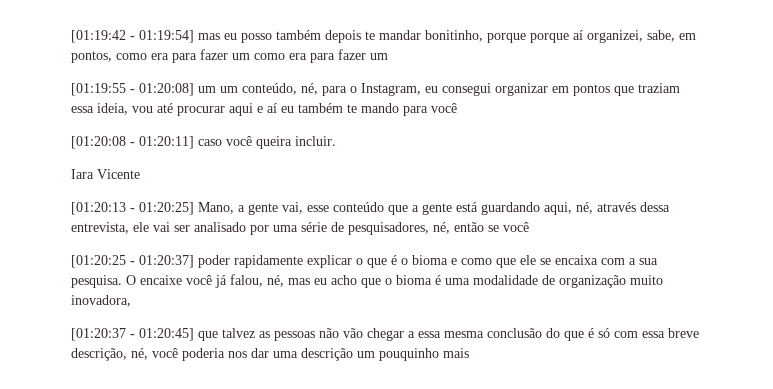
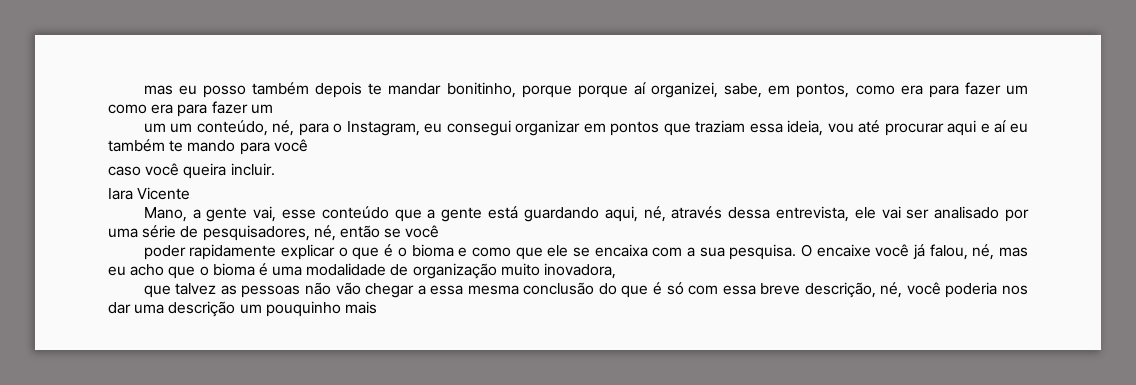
- [01:19:42 - 01:19:54] mas eu posso também depois te mandar bonitinho, porque porque aí organizei, sabe, em pontos, como era para fazer um como era para fazer um
+ mas eu posso também depois te mandar bonitinho, porque porque aí organizei, sabe, em pontos, como era para fazer um como era para fazer um
- [01:19:55 - 01:20:08] um um conteúdo, né, para o Instagram, eu consegui organizar em pontos que traziam essa ideia, vou até procurar aqui e aí eu também te mando para você
+ um um conteúdo, né, para o Instagram, eu consegui organizar em pontos que traziam essa ideia, vou até procurar aqui e aí eu também te mando para você
- [01:20:08 - 01:20:11] caso você queira incluir.
+ caso você queira incluir.
- [01:20:13 - 01:20:25] Mano, a gente vai, esse conteúdo que a gente está guardando aqui, né, através dessa entrevista, ele vai ser analisado por uma série de pesquisadores, né, então se você
+ Mano, a gente vai, esse conteúdo que a gente está guardando aqui, né, através dessa entrevista, ele vai ser analisado por uma série de pesquisadores, né, então se você
- [01:20:25 - 01:20:37] poder rapidamente explicar o que é o bioma e como que ele se encaixa com a sua pesquisa.
+ poder rapidamente explicar o que é o bioma e como que ele se encaixa com a sua pesquisa.
- [01:20:37 - 01:20:45] que talvez as pessoas não vão chegar a essa mesma conclusão do que é só com essa breve descrição, né, você poderia nos dar uma descrição um pouquinho mais
+ que talvez as pessoas não vão chegar a essa mesma conclusão do que é só com essa breve descrição, né, você poderia nos dar uma descrição um pouquinho mais

